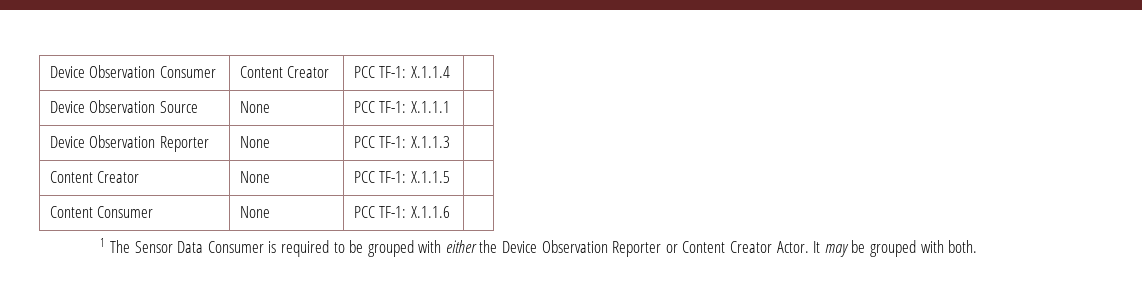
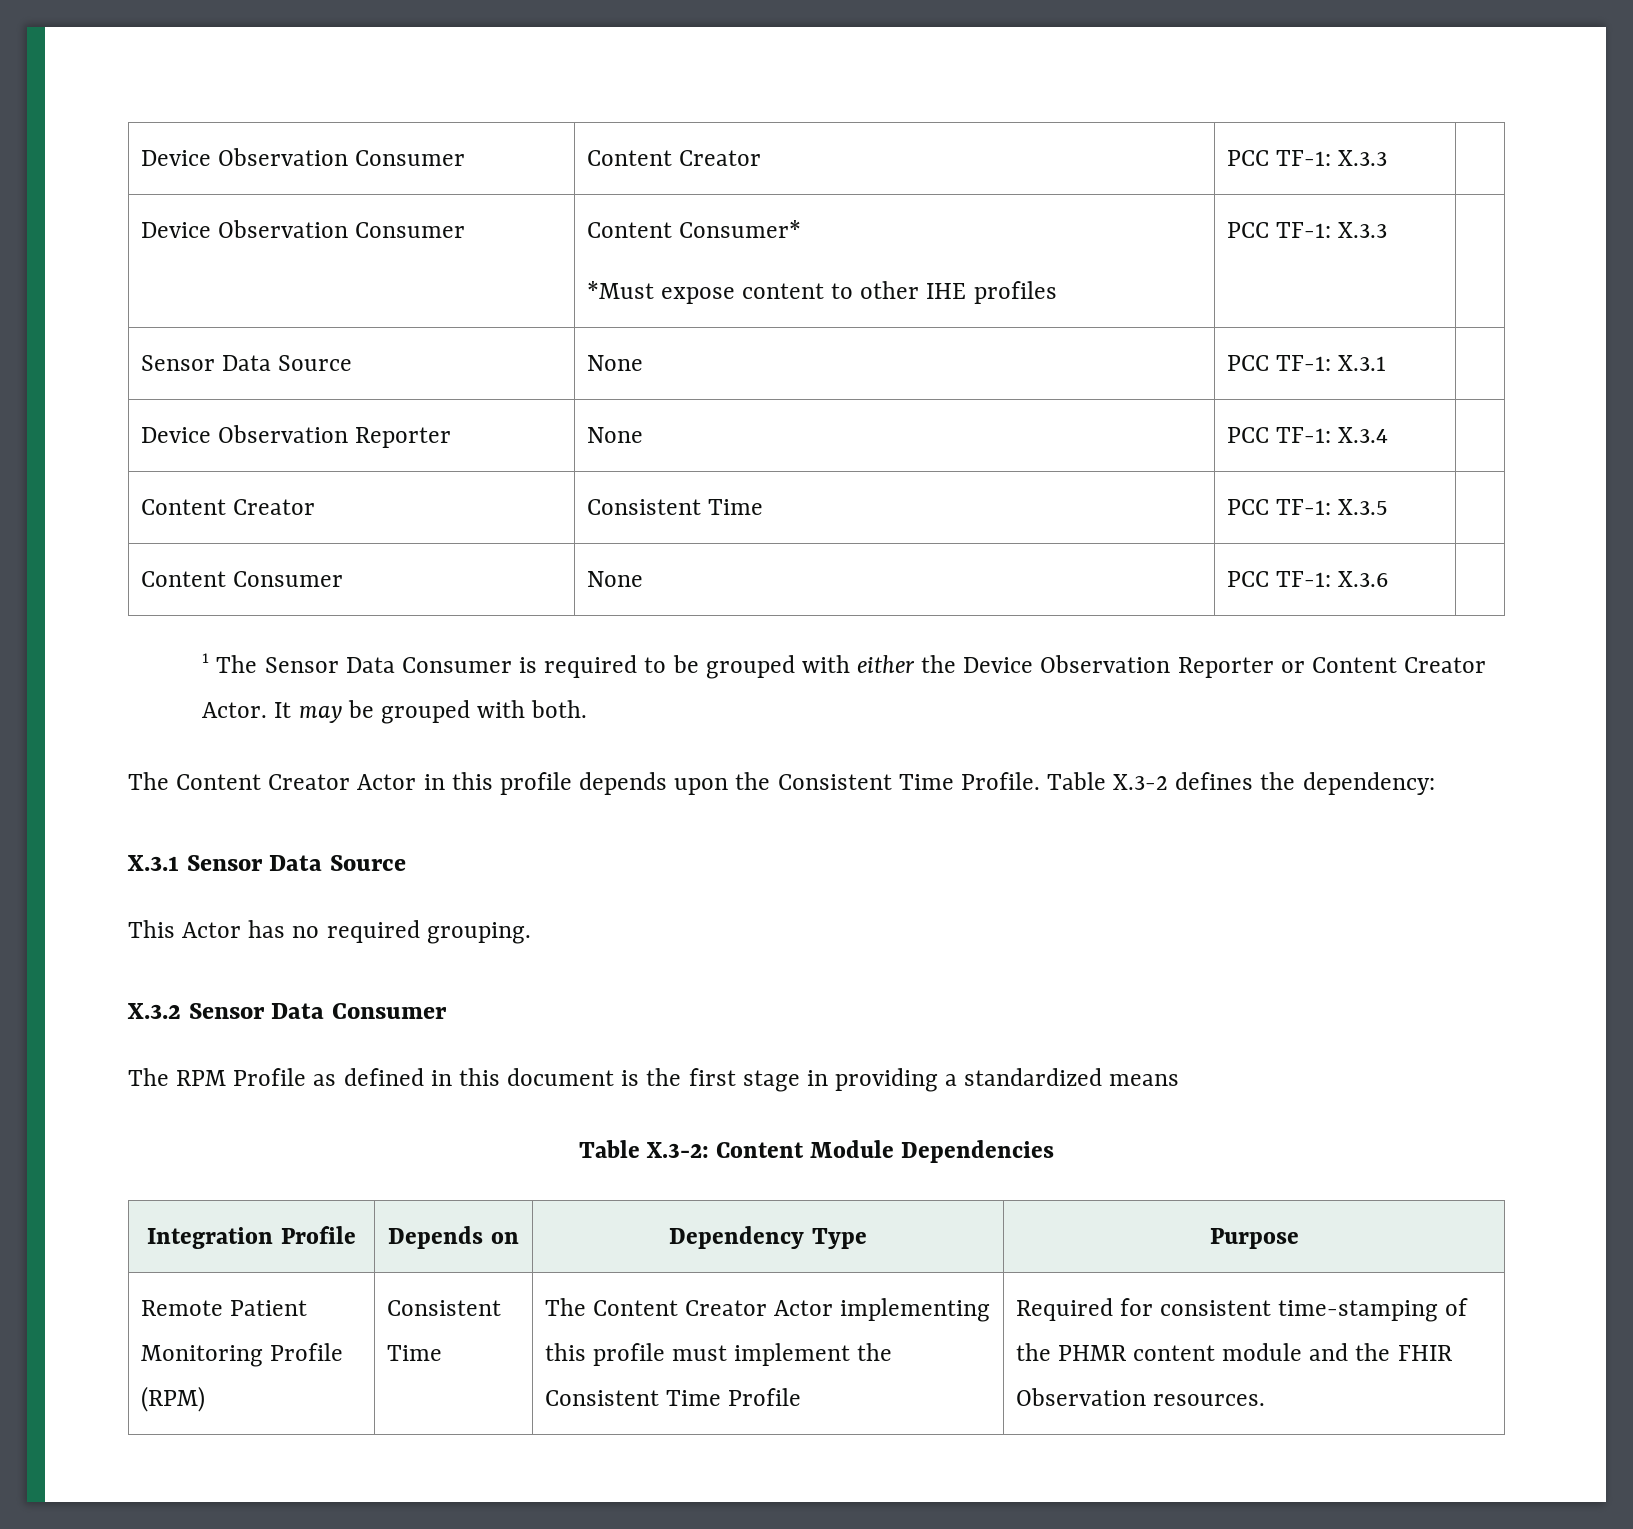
- Device Observation Consumer | Content Creator | PCC TF-1: X.1.1.4 |
- Device Observation Source | None | PCC TF-1: X.1.1.1 |
+ Device Observation Consumer | Content Creator | PCC TF-1: X.3.3 |
+ Device Observation Consumer | Content Consumer*
+ *Must expose content to other IHE profiles | PCC TF-1: X.3.3 |
+ Sensor Data Source | None | PCC TF-1: X.3.1 |
- Device Observation Reporter | None | PCC TF-1: X.1.1.3 |
- Content Creator | None | PCC TF-1: X.1.1.5 |
+ Device Observation Reporter | None | PCC TF-1: X.3.4 |
+ Content Creator | Consistent Time | PCC TF-1: X.3.5 |
- Content Consumer | None | PCC TF-1: X.1.1.6 |
+ Content Consumer | None | PCC TF-1: X.3.6 |
+ The Content Creator Actor in this profile depends upon the Consistent Time Profile. Table X.3-2 defines the dependency:
+ X.3.1 Sensor Data Source
+ This Actor has no required grouping.
+ X.3.2 Sensor Data Consumer
+ The RPM Profile as defined in this document is the first stage in providing a standardized means
+ Table X.3-2: Content Module Dependencies
+ Integration Profile | Depends on | Dependency Type | Purpose
+ Remote Patient Monitoring Profile (RPM) | Consistent Time | The Content Creator Actor implementing this profile must implement the Consistent Time Profile | Required for consistent time-stamping of the PHMR content module and the FHIR Observation resources.

